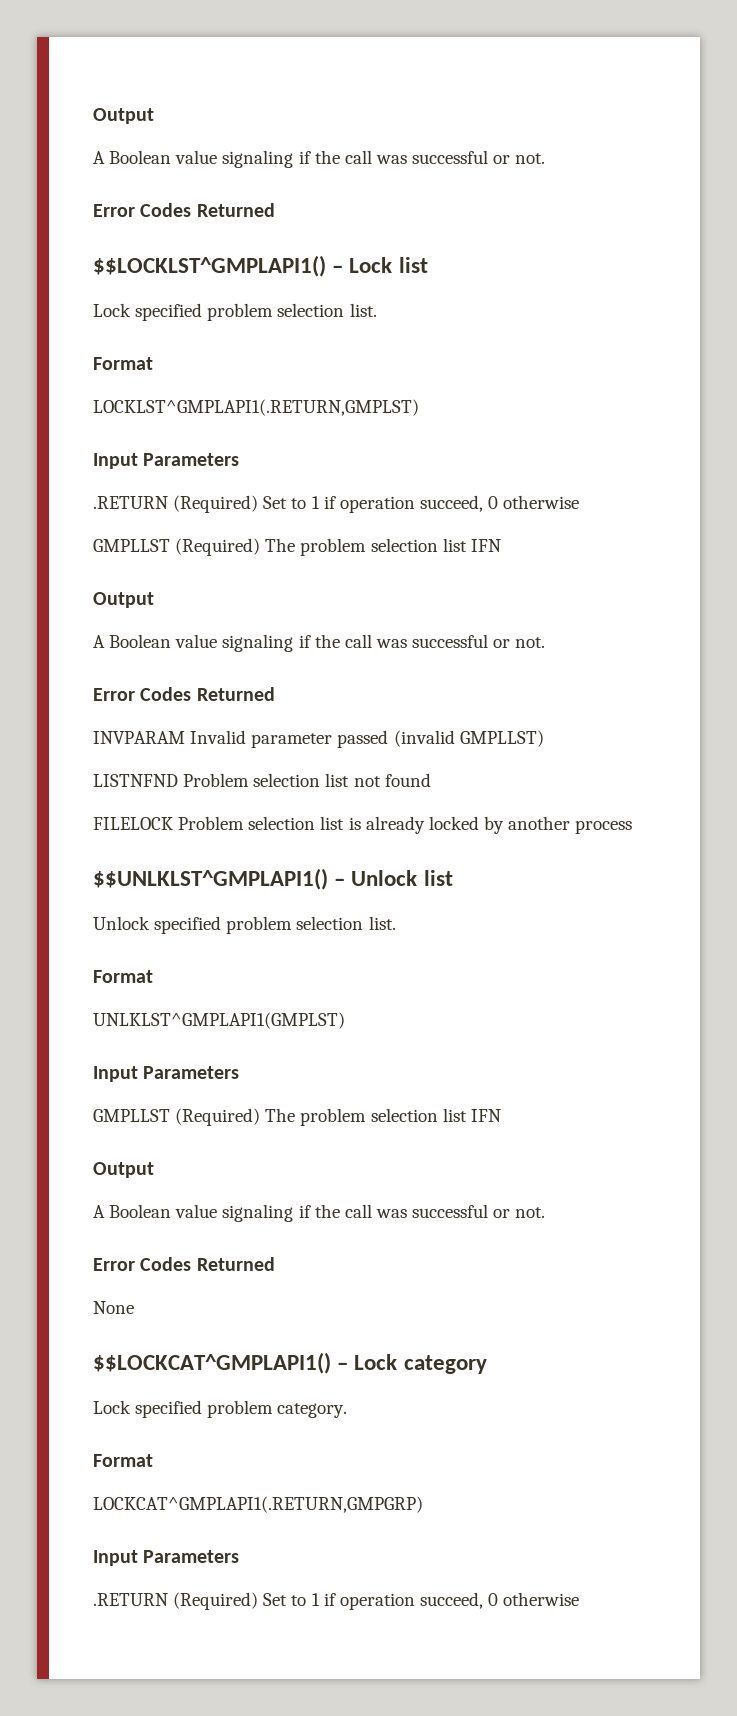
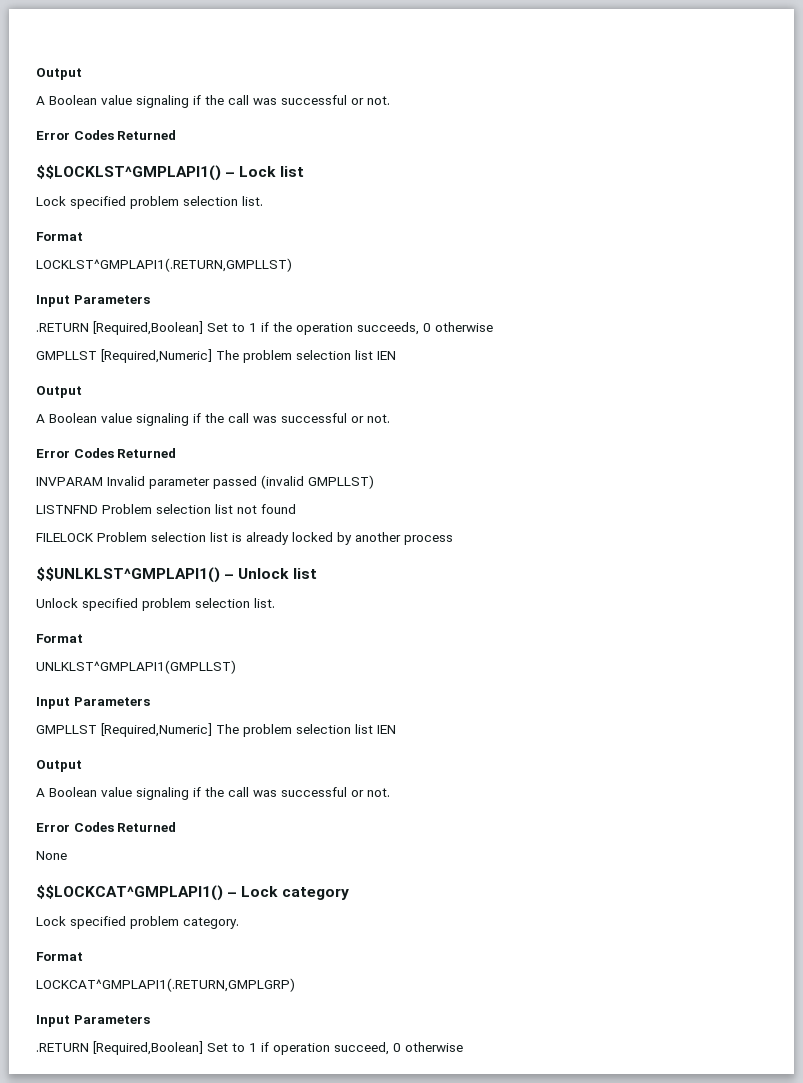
- LOCKLST^GMPLAPI1(.RETURN,GMPLST)
+ LOCKLST^GMPLAPI1(.RETURN,GMPLLST)
  Input Parameters
- .RETURN (Required) Set to 1 if operation succeed, 0 otherwise
- GMPLLST (Required) The problem selection list IFN
+ .RETURN [Required,Boolean] Set to 1 if the operation succeeds, 0 otherwise
+ GMPLLST [Required,Numeric] The problem selection list IEN
- UNLKLST^GMPLAPI1(GMPLST)
+ UNLKLST^GMPLAPI1(GMPLLST)
  Input Parameters
- GMPLLST (Required) The problem selection list IFN
+ GMPLLST [Required,Numeric] The problem selection list IEN
- LOCKCAT^GMPLAPI1(.RETURN,GMPGRP)
+ LOCKCAT^GMPLAPI1(.RETURN,GMPLGRP)
  Input Parameters
- .RETURN (Required) Set to 1 if operation succeed, 0 otherwise
+ .RETURN [Required,Boolean] Set to 1 if operation succeed, 0 otherwise

